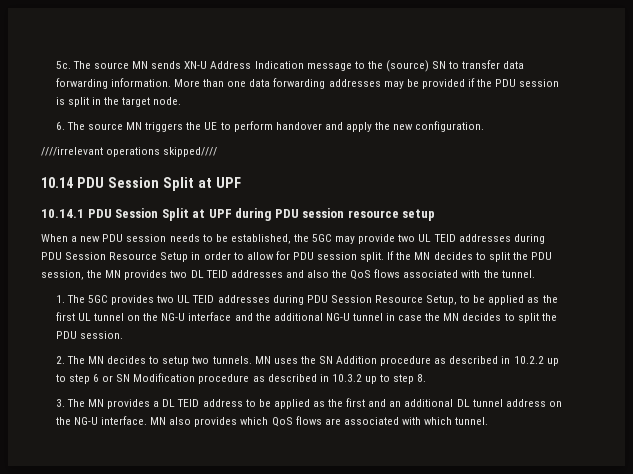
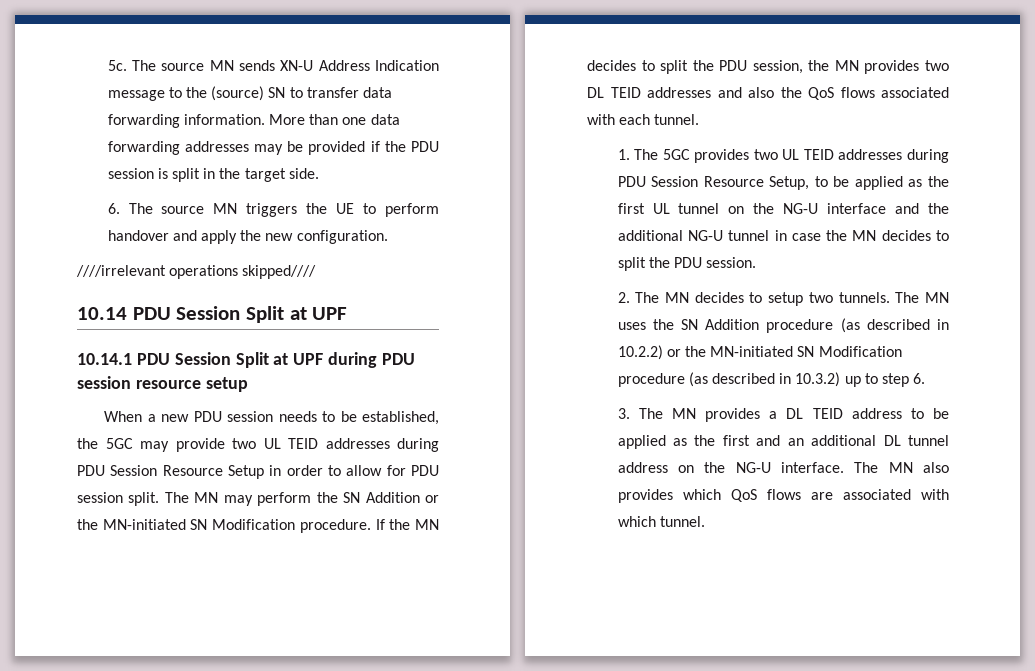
- More than one data forwarding addresses may be provided if the PDU session is split in the target node.
+ More than one data forwarding addresses may be provided if the PDU session is split in the target side.
+ The MN may perform the SN Addition or the MN-initiated SN Modification procedure.
- If the MN decides to split the PDU session, the MN provides two DL TEID addresses and also the QoS flows associated with the tunnel.
+ If the MN decides to split the PDU session, the MN provides two DL TEID addresses and also the QoS flows associated with each tunnel.
- MN uses the SN Addition procedure as described in 10.2.2 up to step 6 or SN Modification procedure as described in 10.3.2 up to step 8.
+ The MN uses the SN Addition procedure (as described in 10.2.2) or the MN-initiated SN Modification procedure (as described in 10.3.2) up to step 6.
- MN also provides which QoS flows are associated with which tunnel.
+ The MN also provides which QoS flows are associated with which tunnel.

